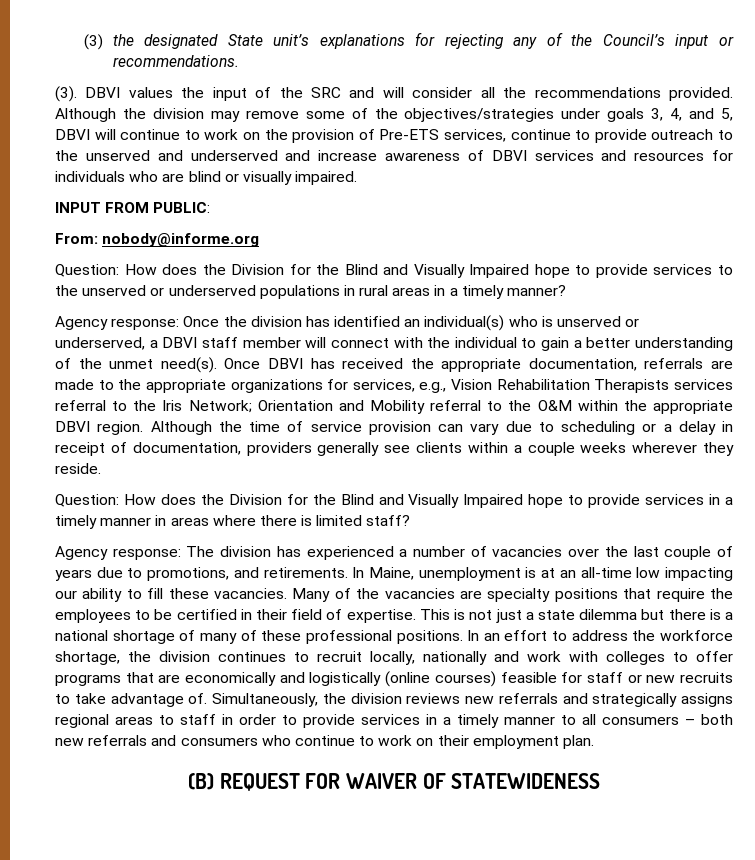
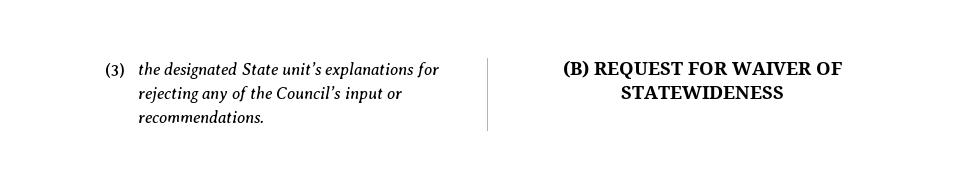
- (3). DBVI values the input of the SRC and will consider all the recommendations provided. Although the division may remove some of the objectives/strategies under goals 3, 4, and 5, DBVI will continue to work on the provision of Pre-ETS services, continue to provide outreach to the unserved and underserved and increase awareness of DBVI services and resources for individuals who are blind or visually impaired.
- INPUT FROM PUBLIC:
- From: nobody@informe.org
- Question: How does the Division for the Blind and Visually Impaired hope to provide services to the unserved or underserved populations in rural areas in a timely manner?
- Agency response: Once the division has identified an individual(s) who is unserved or underserved, a DBVI staff member will connect with the individual to gain a better understanding of the unmet need(s). Once DBVI has received the appropriate documentation, referrals are made to the appropriate organizations for services, e.g., Vision Rehabilitation Therapists services referral to the Iris Network; Orientation and Mobility referral to the O&M within the appropriate DBVI region. Although the time of service provision can vary due to scheduling or a delay in receipt of documentation, providers generally see clients within a couple weeks wherever they reside.
- Question: How does the Division for the Blind and Visually Impaired hope to provide services in a timely manner in areas where there is limited staff?
- Agency response: The division has experienced a number of vacancies over the last couple of years due to promotions, and retirements. In Maine, unemployment is at an all-time low impacting our ability to fill these vacancies. Many of the vacancies are specialty positions that require the employees to be certified in their field of expertise. This is not just a state dilemma but there is a national shortage of many of these professional positions. In an effort to address the workforce shortage, the division continues to recruit locally, nationally and work with colleges to offer programs that are economically and logistically (online courses) feasible for staff or new recruits to take advantage of. Simultaneously, the division reviews new referrals and strategically assigns regional areas to staff in order to provide services in a timely manner to all consumers – both new referrals and consumers who continue to work on their employment plan.

